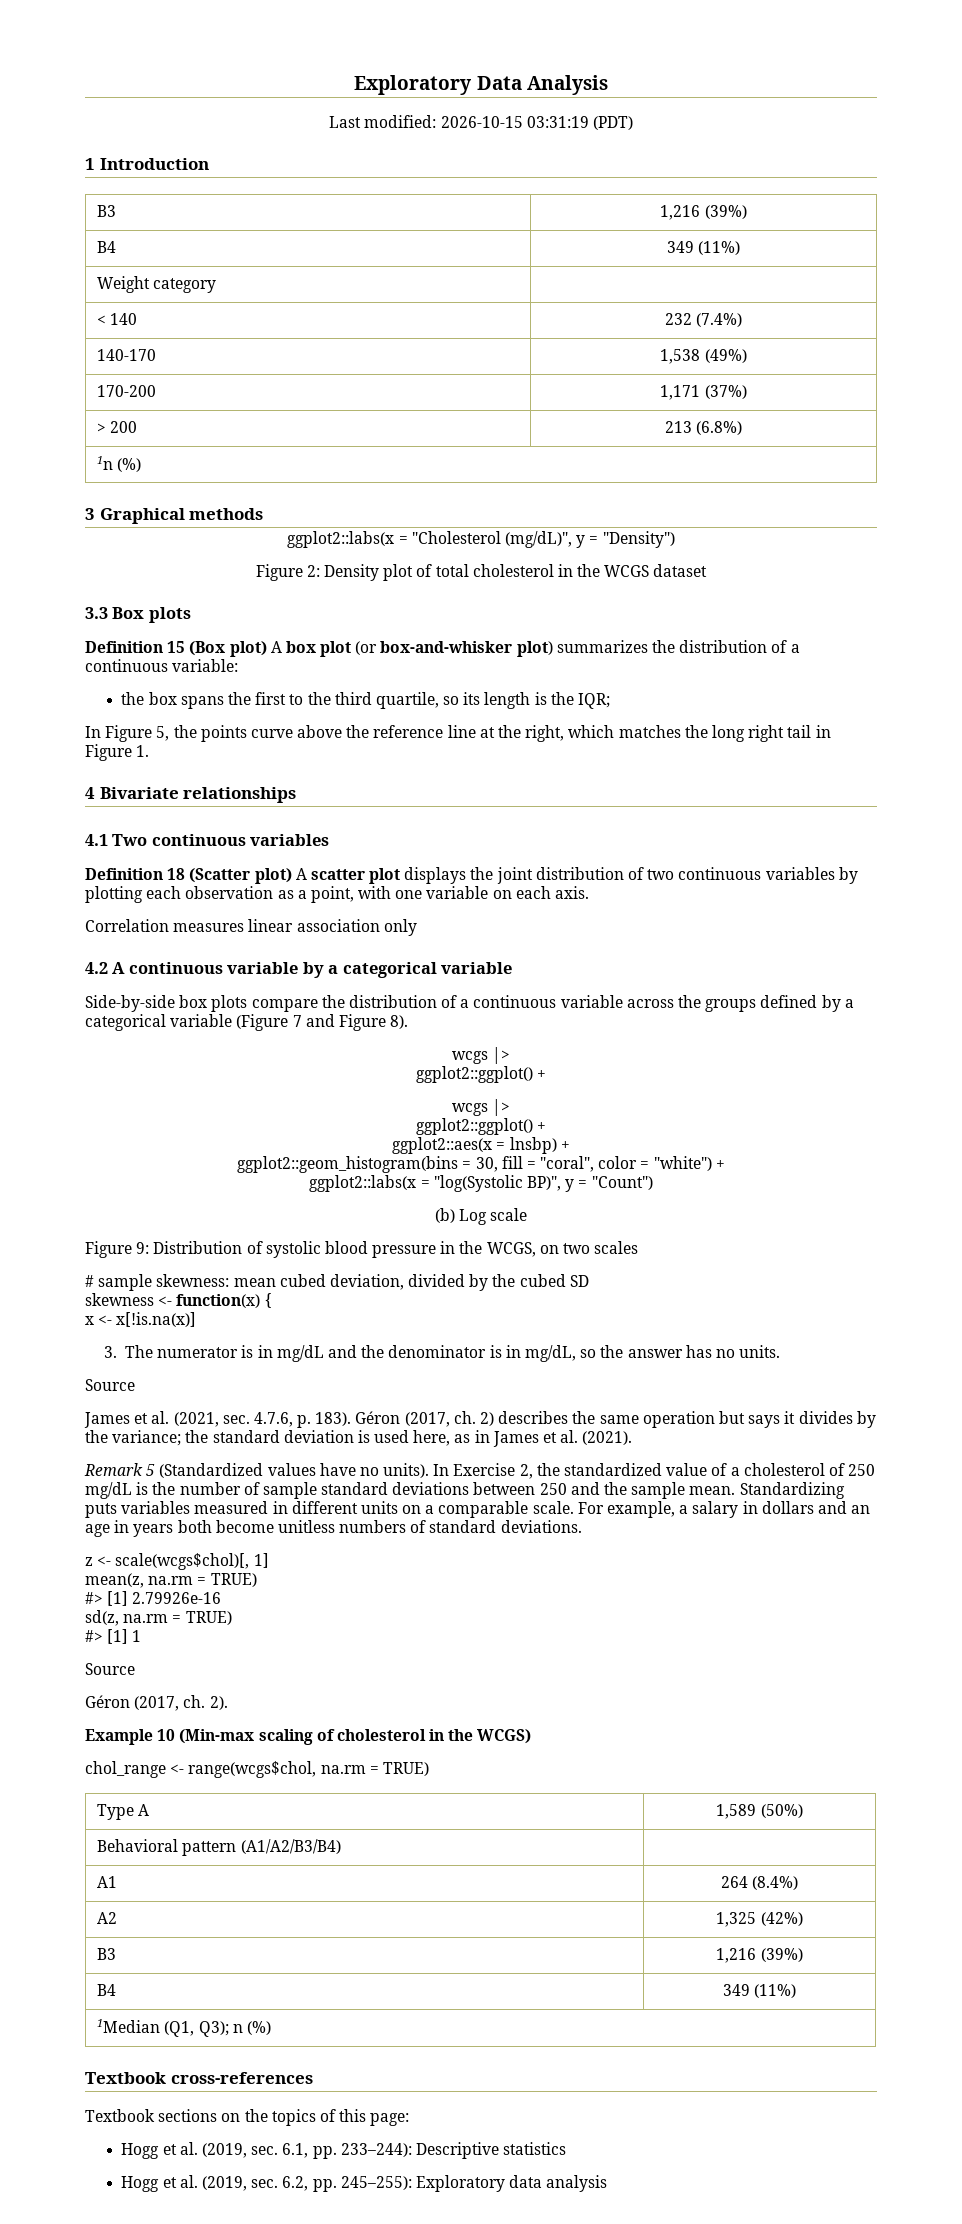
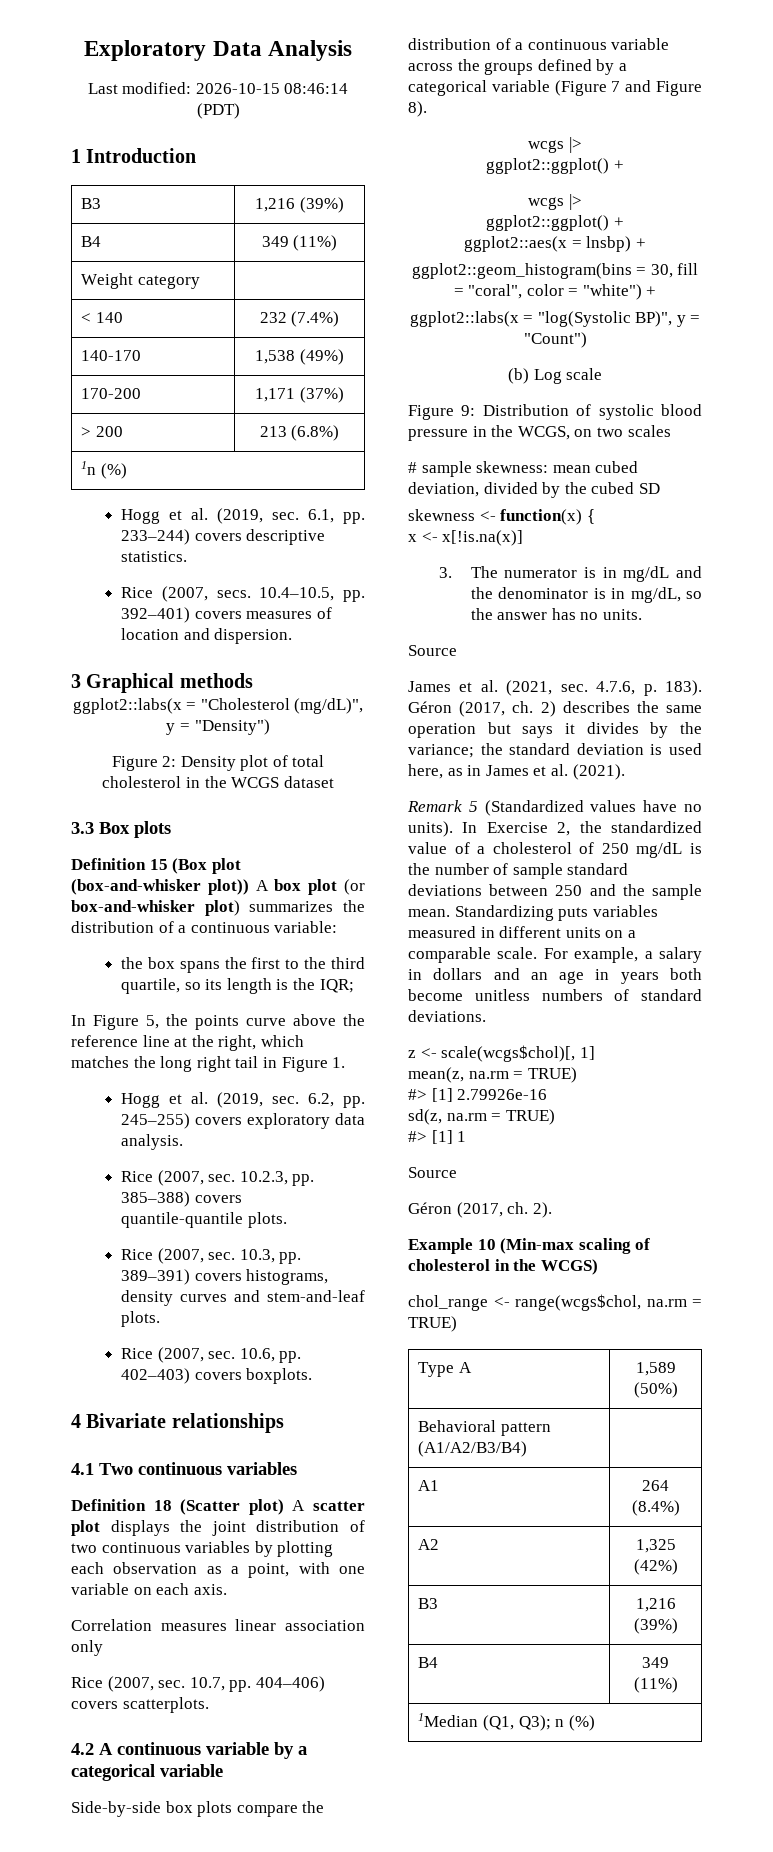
- Last modified: 2026-10-15 03:31:19 (PDT)
+ Last modified: 2026-10-15 08:46:14 (PDT)
+ Hogg et al. (2019, sec. 6.1, pp. 233–244) covers descriptive statistics.
+ Rice (2007, secs. 10.4–10.5, pp. 392–401) covers measures of location and dispersion.
- Definition 15 (Box plot) A box plot (or box-and-whisker plot) summarizes the distribution of a continuous variable:
+ Definition 15 (Box plot (box-and-whisker plot)) A box plot (or box-and-whisker plot) summarizes the distribution of a continuous variable:
+ Hogg et al. (2019, sec. 6.2, pp. 245–255) covers exploratory data analysis.
+ Rice (2007, sec. 10.2.3, pp. 385–388) covers quantile-quantile plots.
+ Rice (2007, sec. 10.3, pp. 389–391) covers histograms, density curves and stem-and-leaf plots.
+ Rice (2007, sec. 10.6, pp. 402–403) covers boxplots.
+ Rice (2007, sec. 10.7, pp. 404–406) covers scatterplots.
- Textbook cross-references
- Textbook sections on the topics of this page:
- Hogg et al. (2019, sec. 6.1, pp. 233–244): Descriptive statistics
- Hogg et al. (2019, sec. 6.2, pp. 245–255): Exploratory data analysis

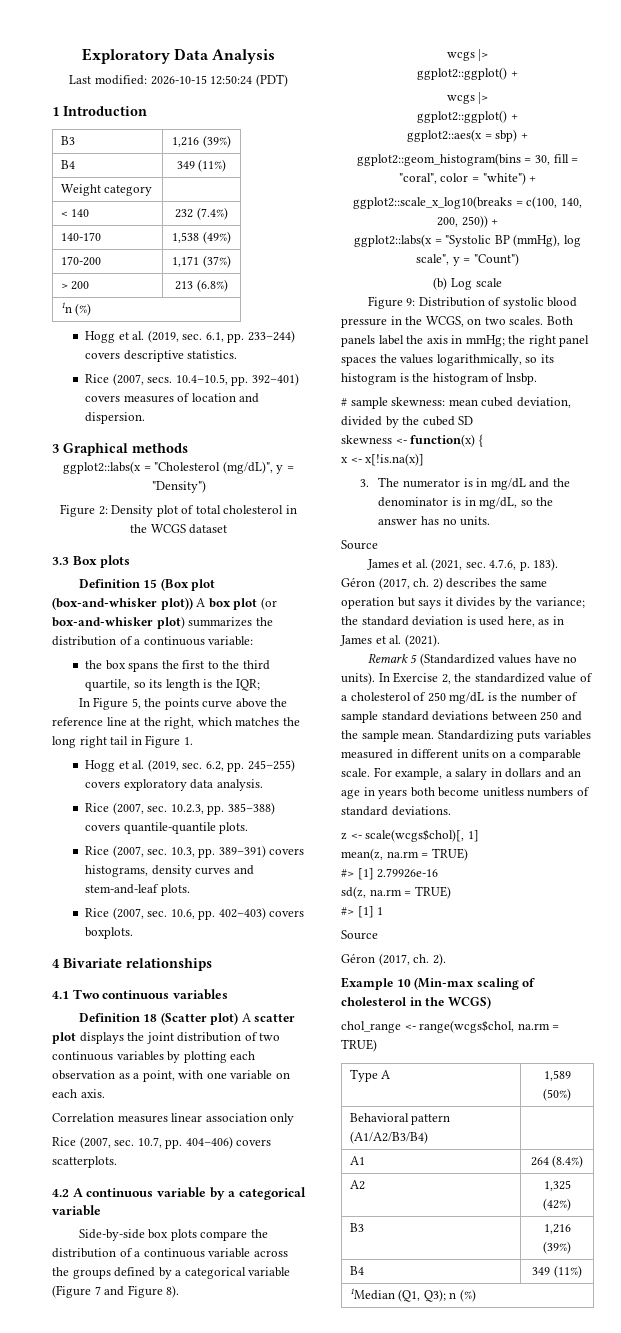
- Last modified: 2026-10-15 08:46:14 (PDT)
+ Last modified: 2026-10-15 12:50:24 (PDT)
- ggplot2::aes(x = lnsbp) +
+ ggplot2::aes(x = sbp) +
- ggplot2::labs(x = "log(Systolic BP)", y = "Count")
+ ggplot2::scale_x_log10(breaks = c(100, 140, 200, 250)) +
+ ggplot2::labs(x = "Systolic BP (mmHg), log scale", y = "Count")
- Figure 9: Distribution of systolic blood pressure in the WCGS, on two scales
+ Figure 9: Distribution of systolic blood pressure in the WCGS, on two scales. Both panels label the axis in mmHg; the right panel spaces the values logarithmically, so its histogram is the histogram of lnsbp.

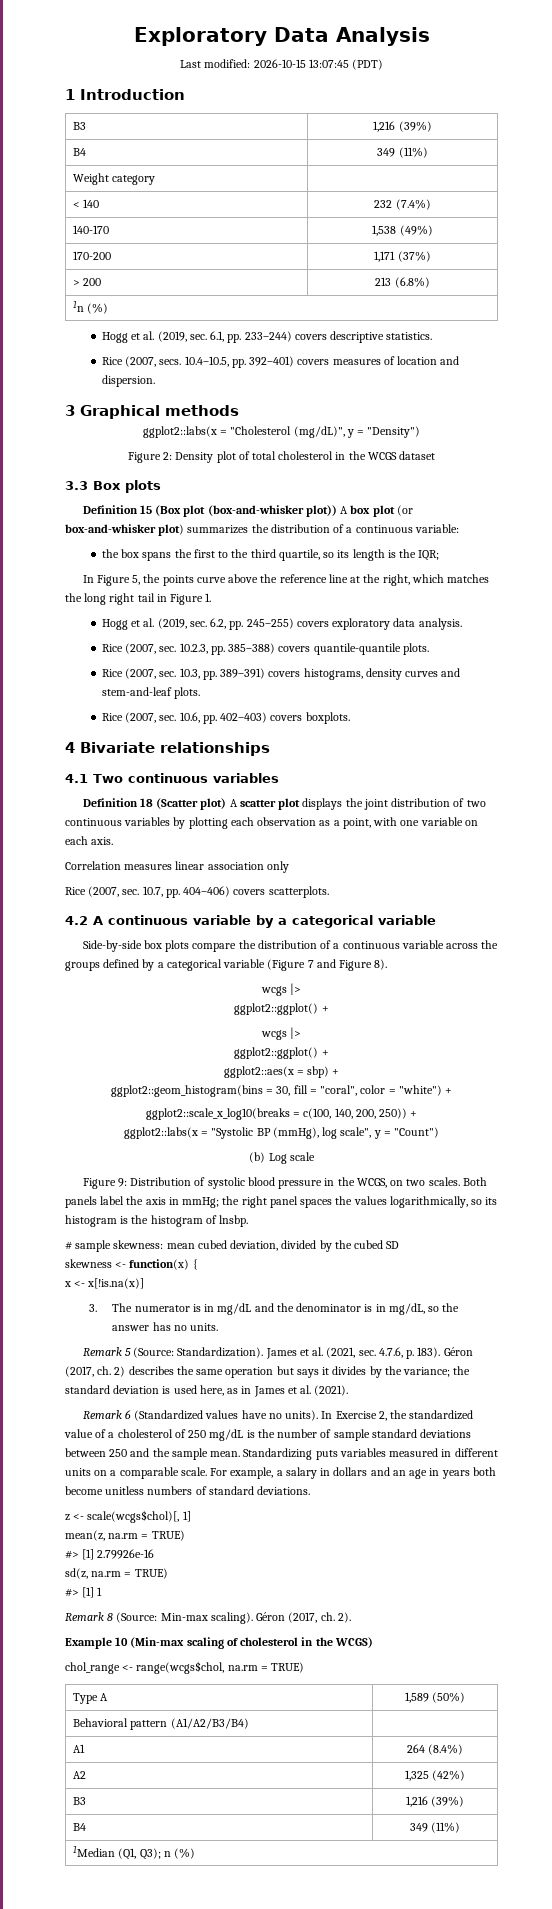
- Last modified: 2026-10-15 12:50:24 (PDT)
+ Last modified: 2026-10-15 13:07:45 (PDT)
  3. The numerator is in mg/dL and the denominator is in mg/dL, so the answer has no units.
- Source
- James et al. (2021, sec. 4.7.6, p. 183).
+ Remark 5 (Source: Standardization). James et al. (2021, sec. 4.7.6, p. 183).
- Remark 5 (Standardized values have no units).
+ Remark 6 (Standardized values have no units).
  #> [1] 1
- Source
- Géron (2017, ch. 2).
+ Remark 8 (Source: Min-max scaling). Géron (2017, ch. 2).

